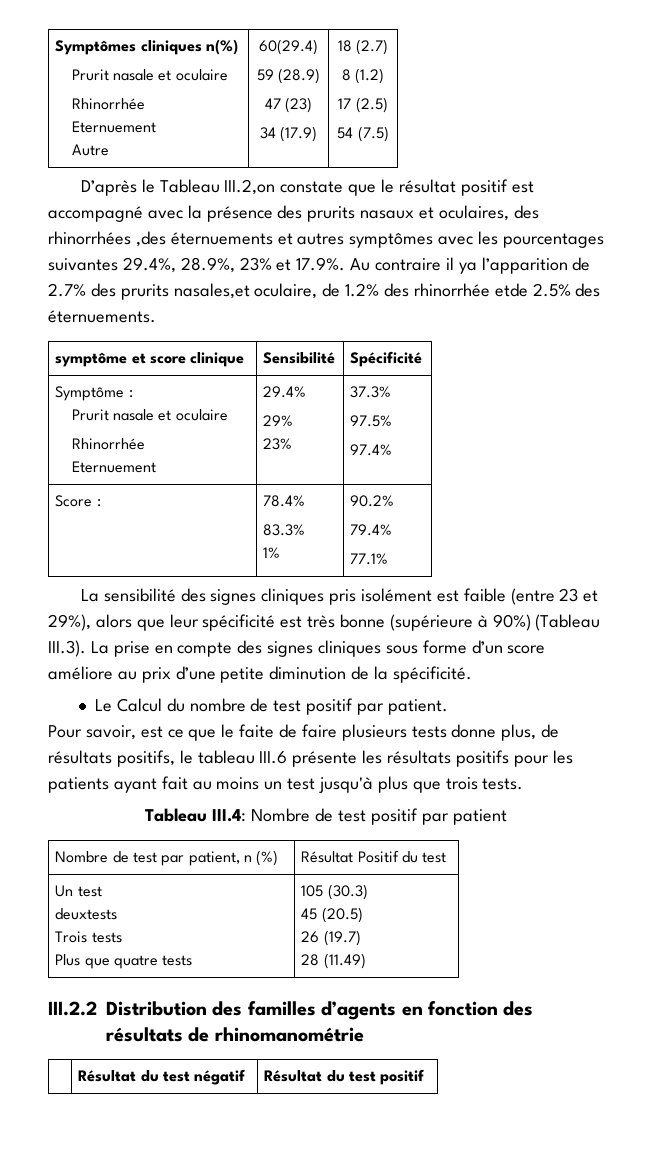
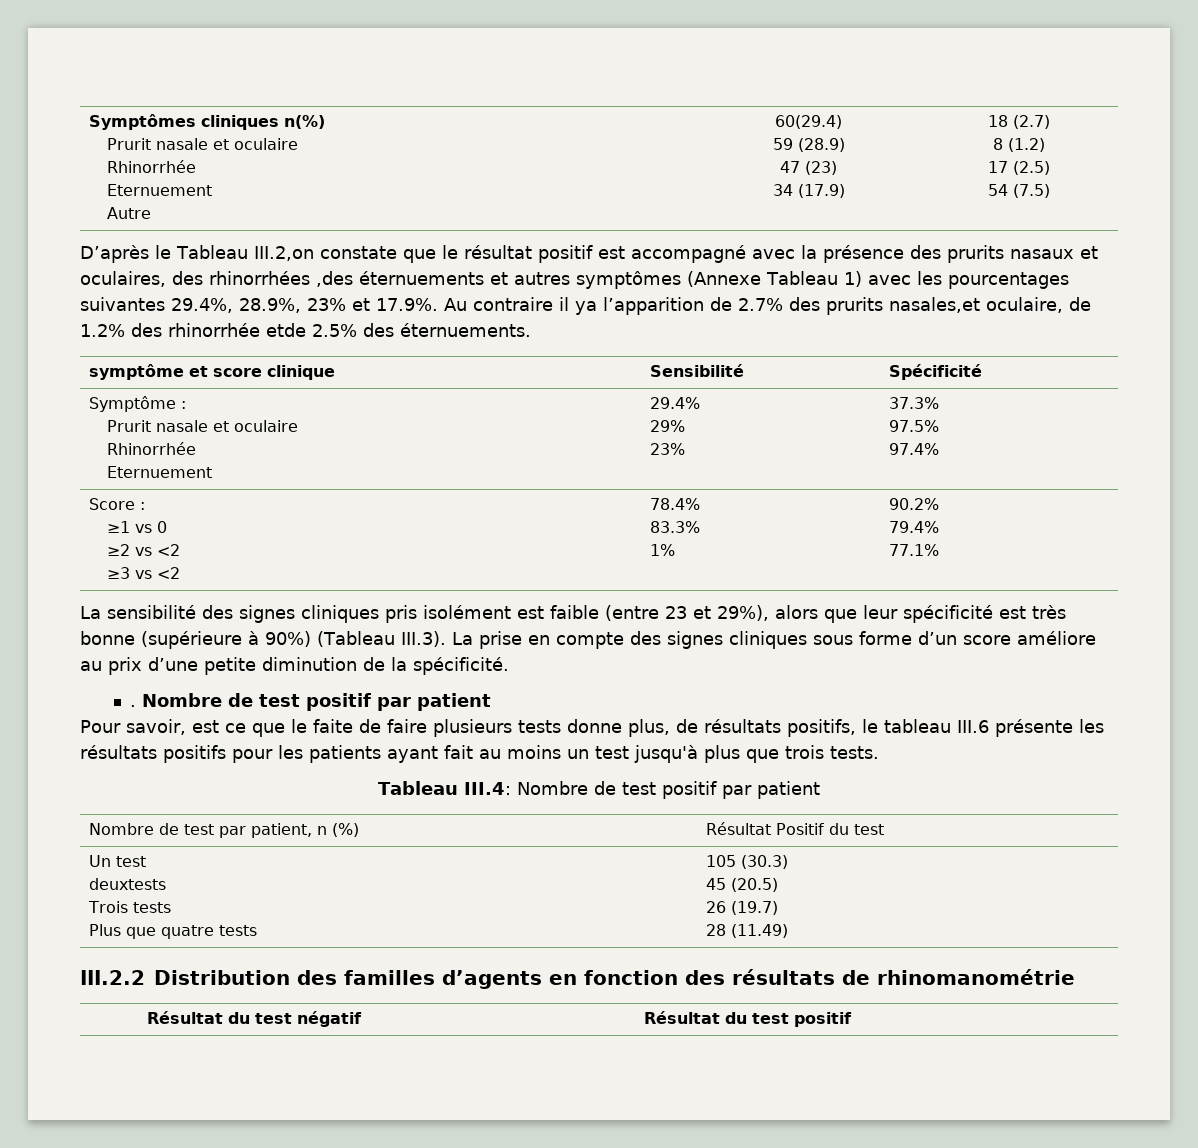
- D’après le Tableau III.2,on constate que le résultat positif est accompagné avec la présence des prurits nasaux et oculaires, des rhinorrhées ,des éternuements et autres symptômes avec les pourcentages suivantes 29.4%, 28.9%, 23% et 17.9%. Au contraire il ya l’apparition de 2.7% des prurits nasales,et oculaire, de 1.2% des rhinorrhée etde 2.5% des éternuements.
+ D’après le Tableau III.2,on constate que le résultat positif est accompagné avec la présence des prurits nasaux et oculaires, des rhinorrhées ,des éternuements et autres symptômes (Annexe Tableau 1) avec les pourcentages suivantes 29.4%, 28.9%, 23% et 17.9%. Au contraire il ya l’apparition de 2.7% des prurits nasales,et oculaire, de 1.2% des rhinorrhée etde 2.5% des éternuements.
- Score : | 78.4%
+ Score :
+ ≥1 vs 0
+ ≥2 vs <2
+ ≥3 vs <2 | 78.4%
- Le Calcul du nombre de test positif par patient.
+ . Nombre de test positif par patient

